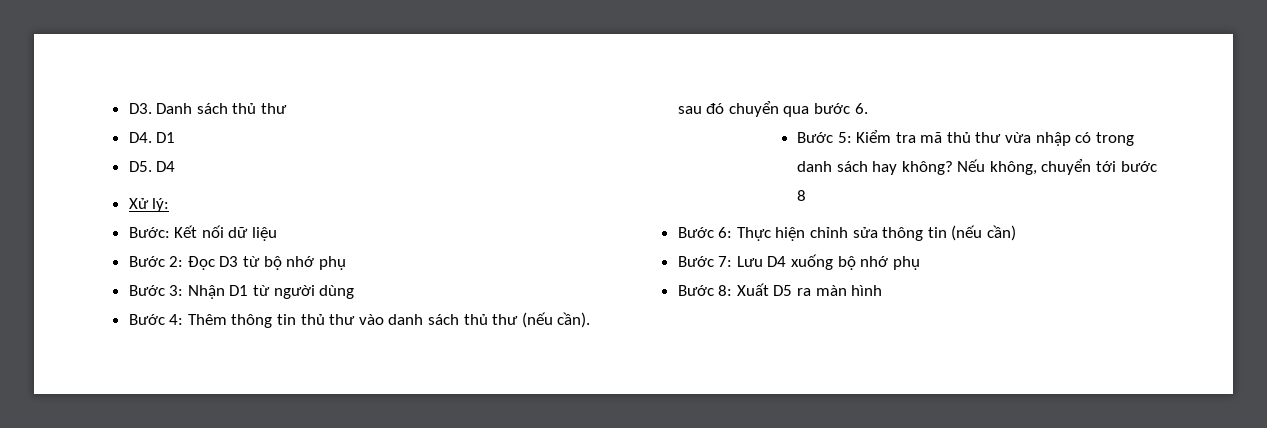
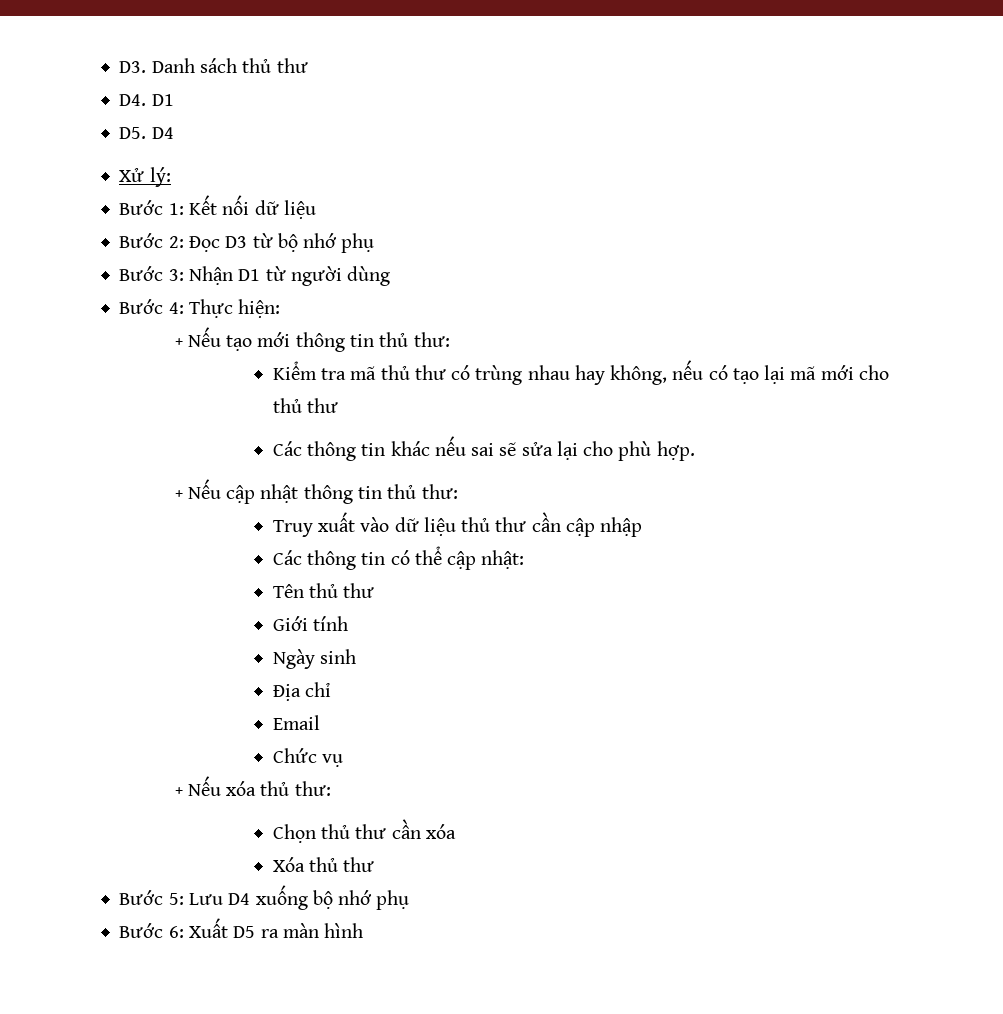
- Bước: Kết nối dữ liệu
+ Bước 1: Kết nối dữ liệu
- Bước 4: Thêm thông tin thủ thư vào danh sách thủ thư (nếu cần). sau đó chuyển qua bước 6.
- Bước 5: Kiểm tra mã thủ thư vừa nhập có trong danh sách hay không? Nếu không, chuyển tới bước 8
- Bước 6: Thực hiện chỉnh sửa thông tin (nếu cần)
- Bước 7: Lưu D4 xuống bộ nhớ phụ
+ Bước 4: Thực hiện:
+ + Nếu tạo mới thông tin thủ thư:
+ Kiểm tra mã thủ thư có trùng nhau hay không, nếu có tạo lại mã mới cho thủ thư
+ Các thông tin khác nếu sai sẽ sửa lại cho phù hợp.
+ + Nếu cập nhật thông tin thủ thư:
+ Truy xuất vào dữ liệu thủ thư cần cập nhập
+ Các thông tin có thể cập nhật:
+ Tên thủ thư
+ Giới tính
+ Ngày sinh
+ Địa chỉ
+ Email
+ Chức vụ
+ + Nếu xóa thủ thư:
+ Chọn thủ thư cần xóa
+ Xóa thủ thư
+ Bước 5: Lưu D4 xuống bộ nhớ phụ
- Bước 8: Xuất D5 ra màn hình
+ Bước 6: Xuất D5 ra màn hình

